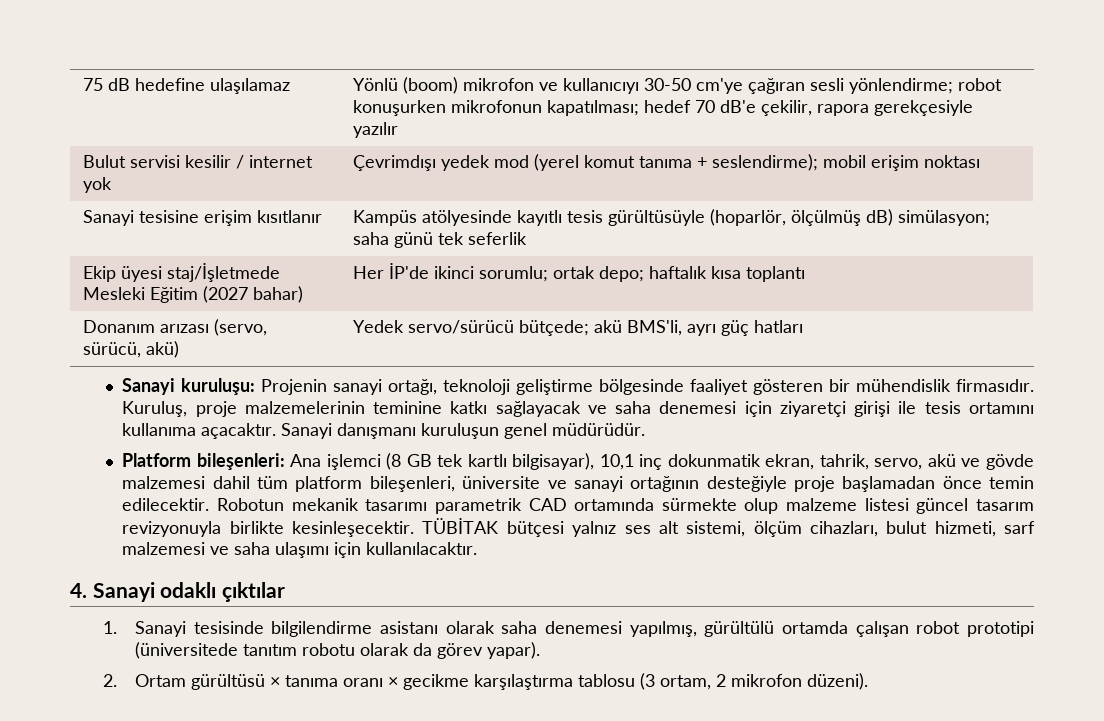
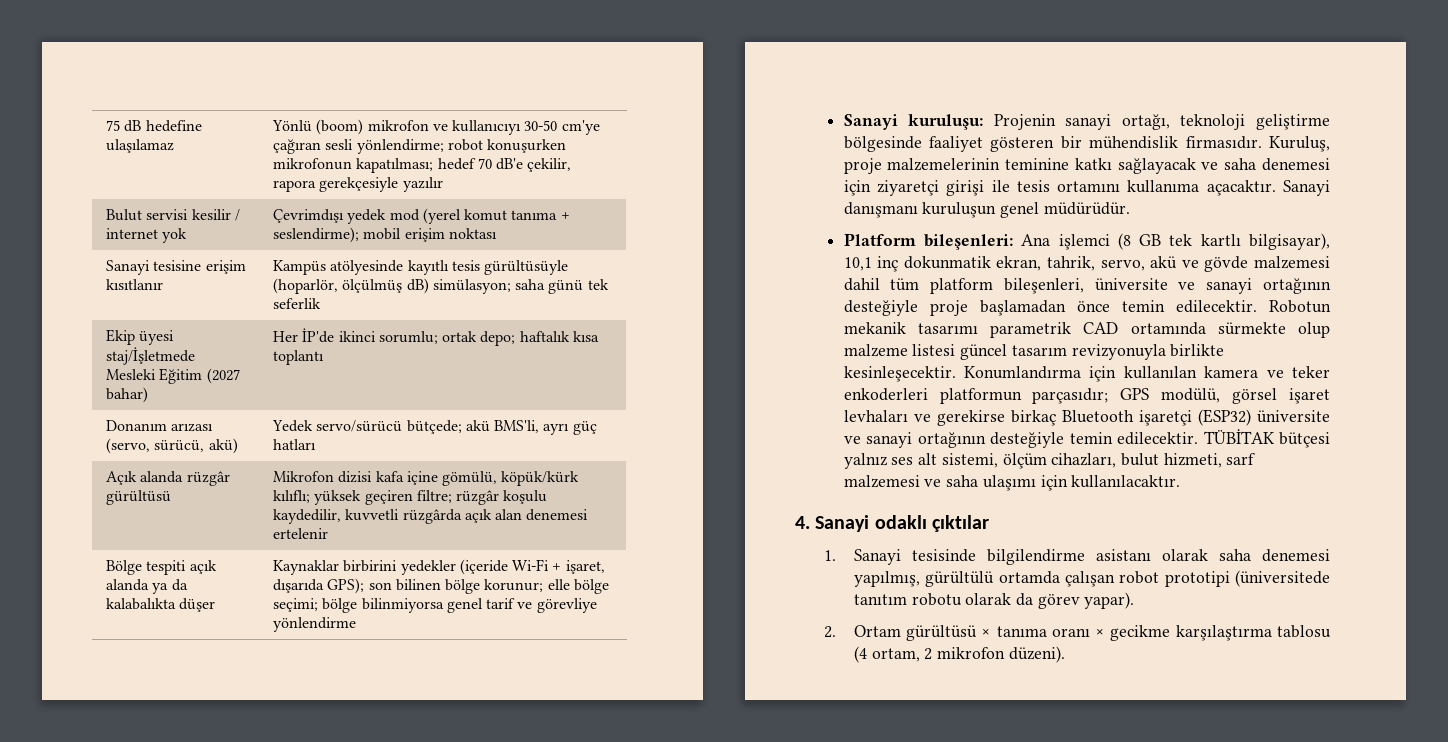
+ Açık alanda rüzgâr gürültüsü | Mikrofon dizisi kafa içine gömülü, köpük/kürk kılıflı; yüksek geçiren filtre; rüzgâr koşulu kaydedilir, kuvvetli rüzgârda açık alan denemesi ertelenir
+ Bölge tespiti açık alanda ya da kalabalıkta düşer | Kaynaklar birbirini yedekler (içeride Wi-Fi + işaret, dışarıda GPS); son bilinen bölge korunur; elle bölge seçimi; bölge bilinmiyorsa genel tarif ve görevliye yönlendirme
+ Konumlandırma için kullanılan kamera ve teker enkoderleri platformun parçasıdır; GPS modülü, görsel işaret levhaları ve gerekirse birkaç Bluetooth işaretçi (ESP32) üniversite ve sanayi ortağının desteğiyle temin edilecektir.
- 2. Ortam gürültüsü × tanıma oranı × gecikme karşılaştırma tablosu (3 ortam, 2 mikrofon düzeni).
+ 2. Ortam gürültüsü × tanıma oranı × gecikme karşılaştırma tablosu (4 ortam, 2 mikrofon düzeni).

